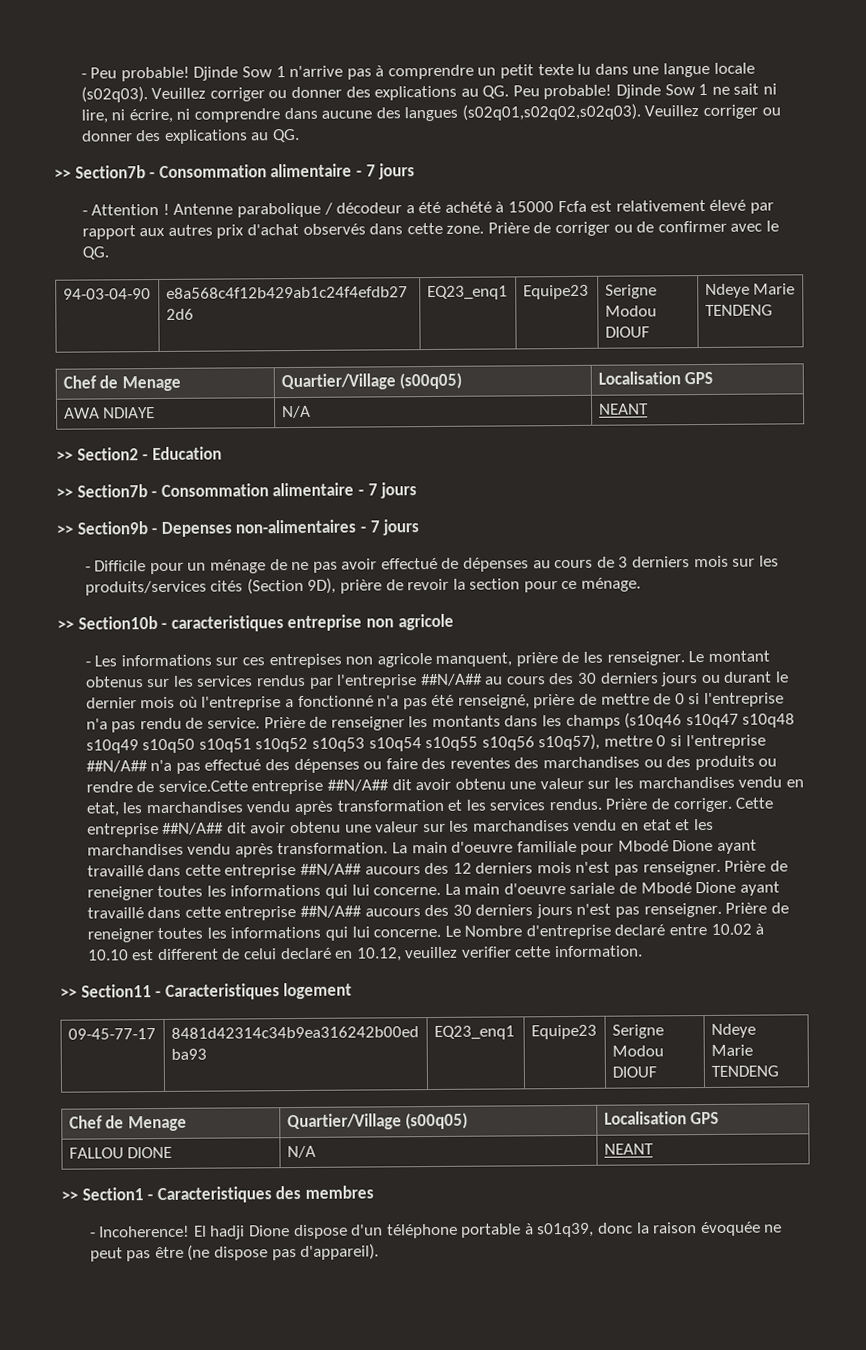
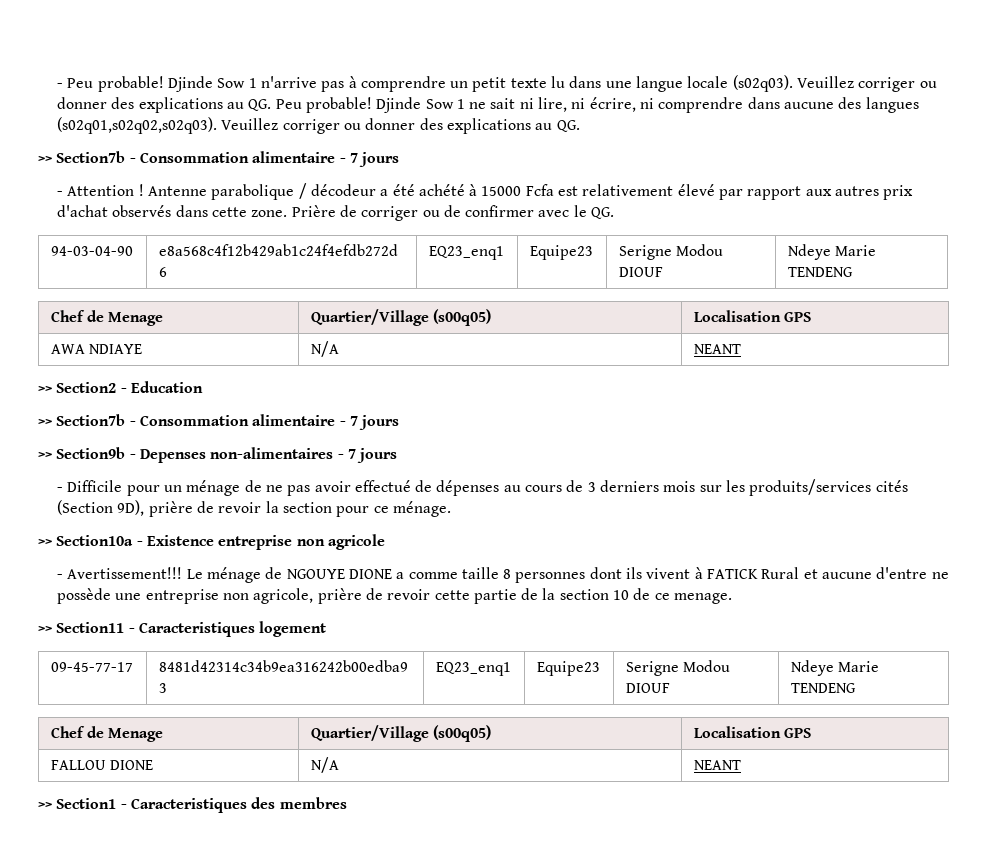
- >> Section10b - caracteristiques entreprise non agricole
+ >> Section10a - Existence entreprise non agricole
- - Les informations sur ces entrepises non agricole manquent, prière de les renseigner. Le montant obtenus sur les services rendus par l'entreprise ##N/A## au cours des 30 derniers jours ou durant le dernier mois où l'entreprise a fonctionné n'a pas été renseigné, prière de mettre de 0 si l'entreprise n'a pas rendu de service. Prière de renseigner les montants dans les champs (s10q46 s10q47 s10q48 s10q49 s10q50 s10q51 s10q52 s10q53 s10q54 s10q55 s10q56 s10q57), mettre 0 si l'entreprise ##N/A## n'a pas effectué des dépenses ou faire des reventes des marchandises ou des produits ou rendre de service.Cette entreprise ##N/A## dit avoir obtenu une valeur sur les marchandises vendu en etat, les marchandises vendu après transformation et les services rendus. Prière de corriger. Cette entreprise ##N/A## dit avoir obtenu une valeur sur les marchandises vendu en etat et les marchandises vendu après transformation. La main d'oeuvre familiale pour Mbodé Dione ayant travaillé dans cette entreprise ##N/A## aucours des 12 derniers mois n'est pas renseigner. Prière de reneigner toutes les informations qui lui concerne. La main d'oeuvre sariale de Mbodé Dione ayant travaillé dans cette entreprise ##N/A## aucours des 30 derniers jours n'est pas renseigner. Prière de reneigner toutes les informations qui lui concerne. Le Nombre d'entreprise declaré entre 10.02 à 10.10 est different de celui declaré en 10.12, veuillez verifier cette information.
+ - Avertissement!!! Le ménage de NGOUYE DIONE a comme taille 8 personnes dont ils vivent à FATICK Rural et aucune d'entre ne possède une entreprise non agricole, prière de revoir cette partie de la section 10 de ce menage.
- - Incoherence! El hadji Dione dispose d'un téléphone portable à s01q39, donc la raison évoquée ne peut pas être (ne dispose pas d'appareil).

